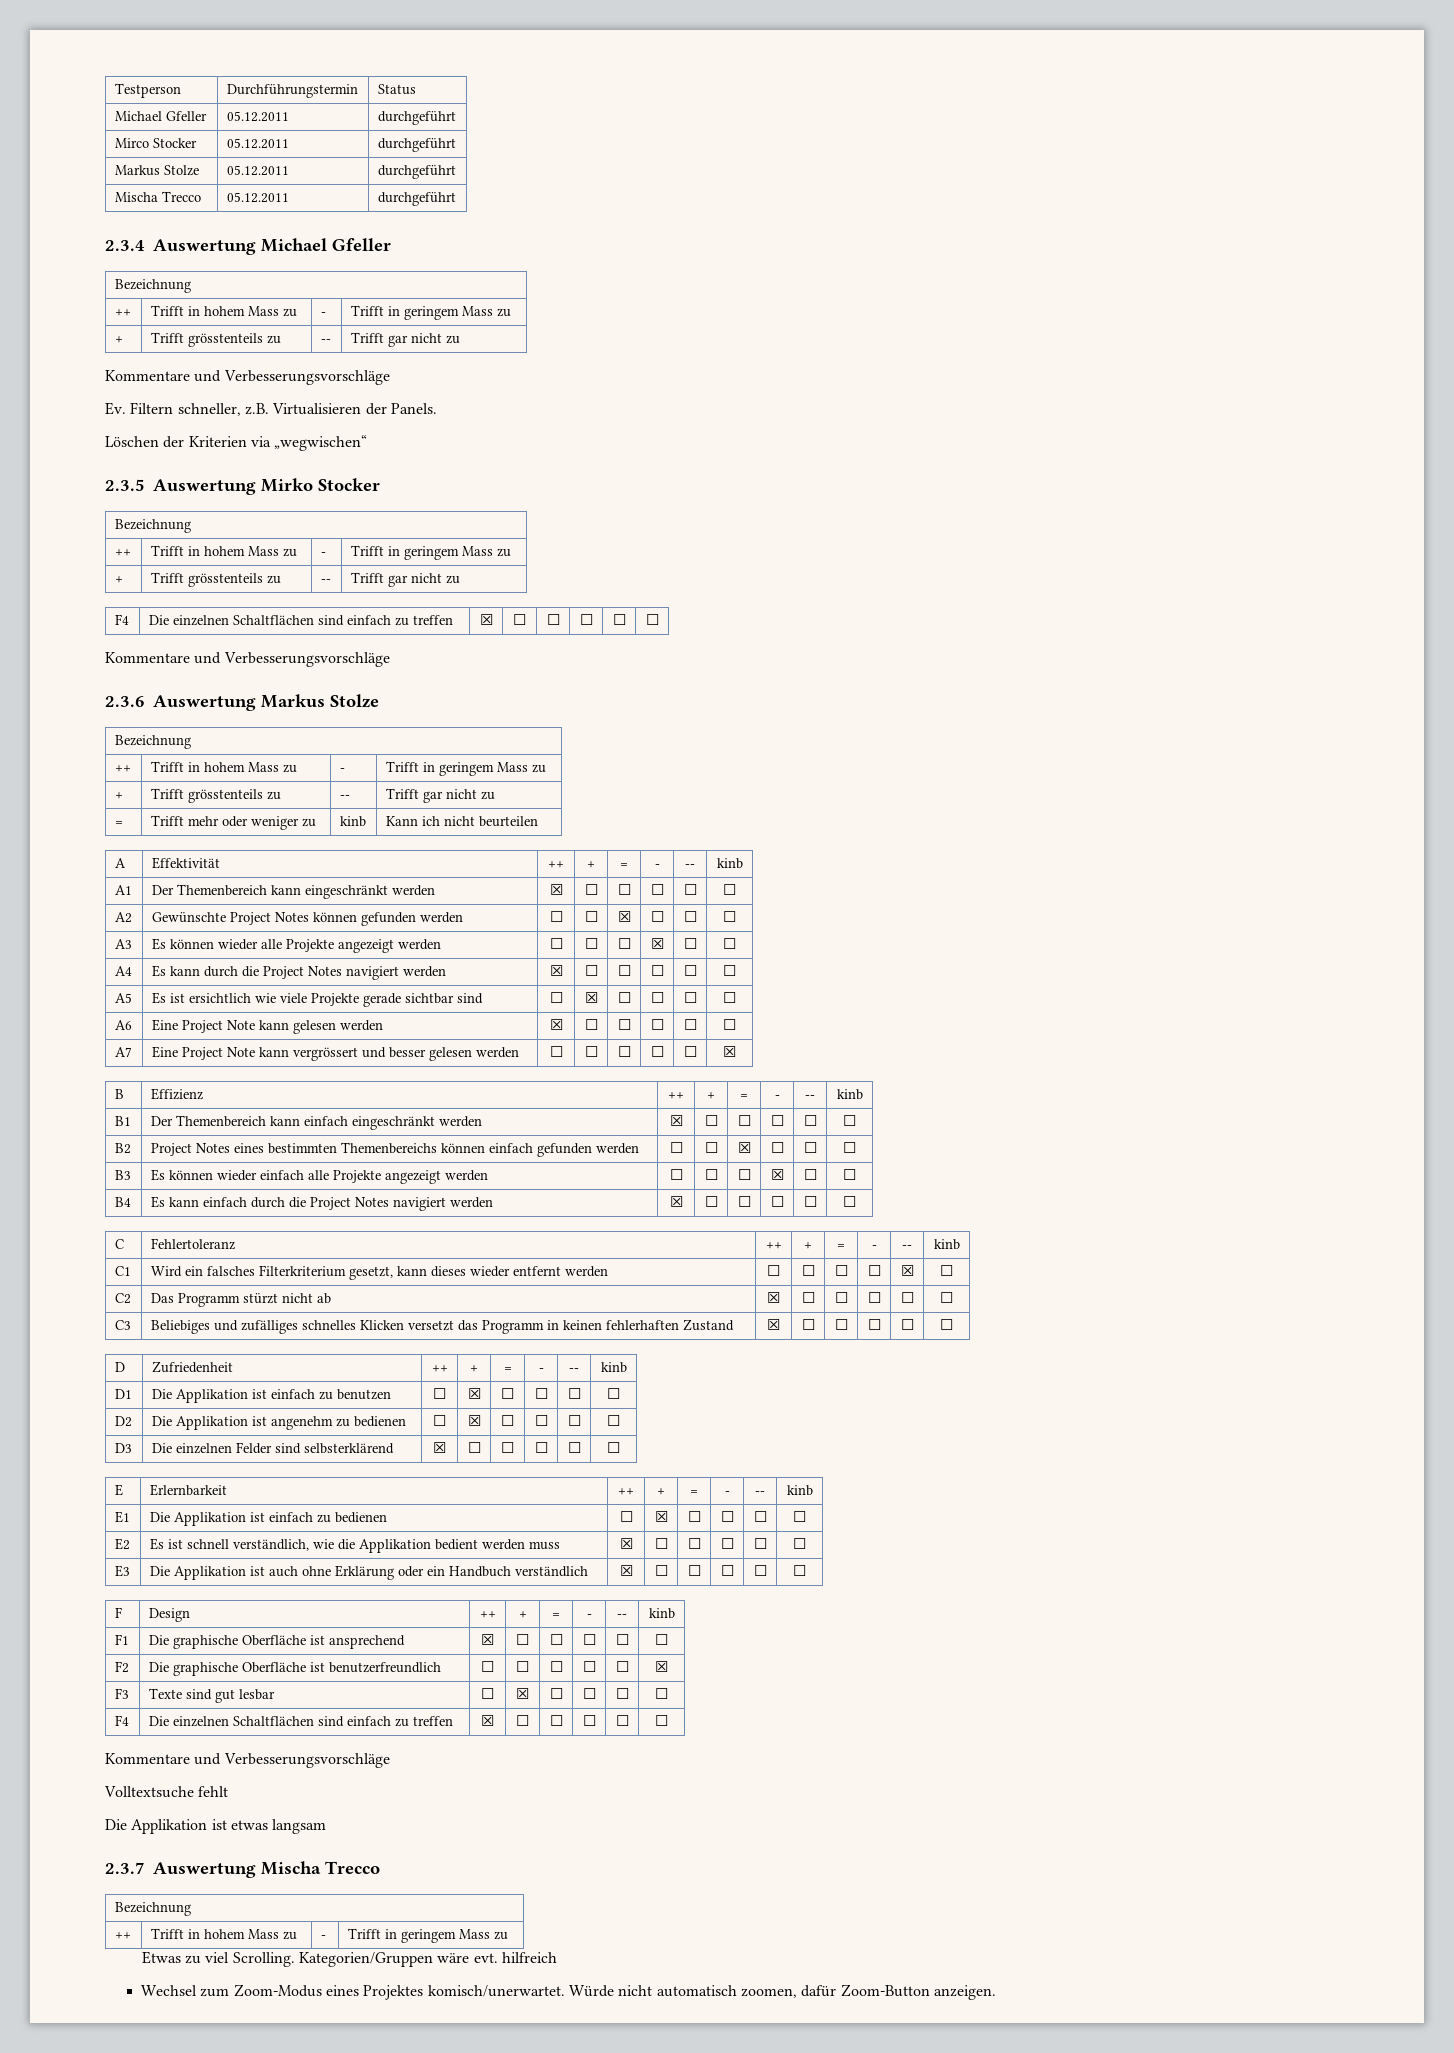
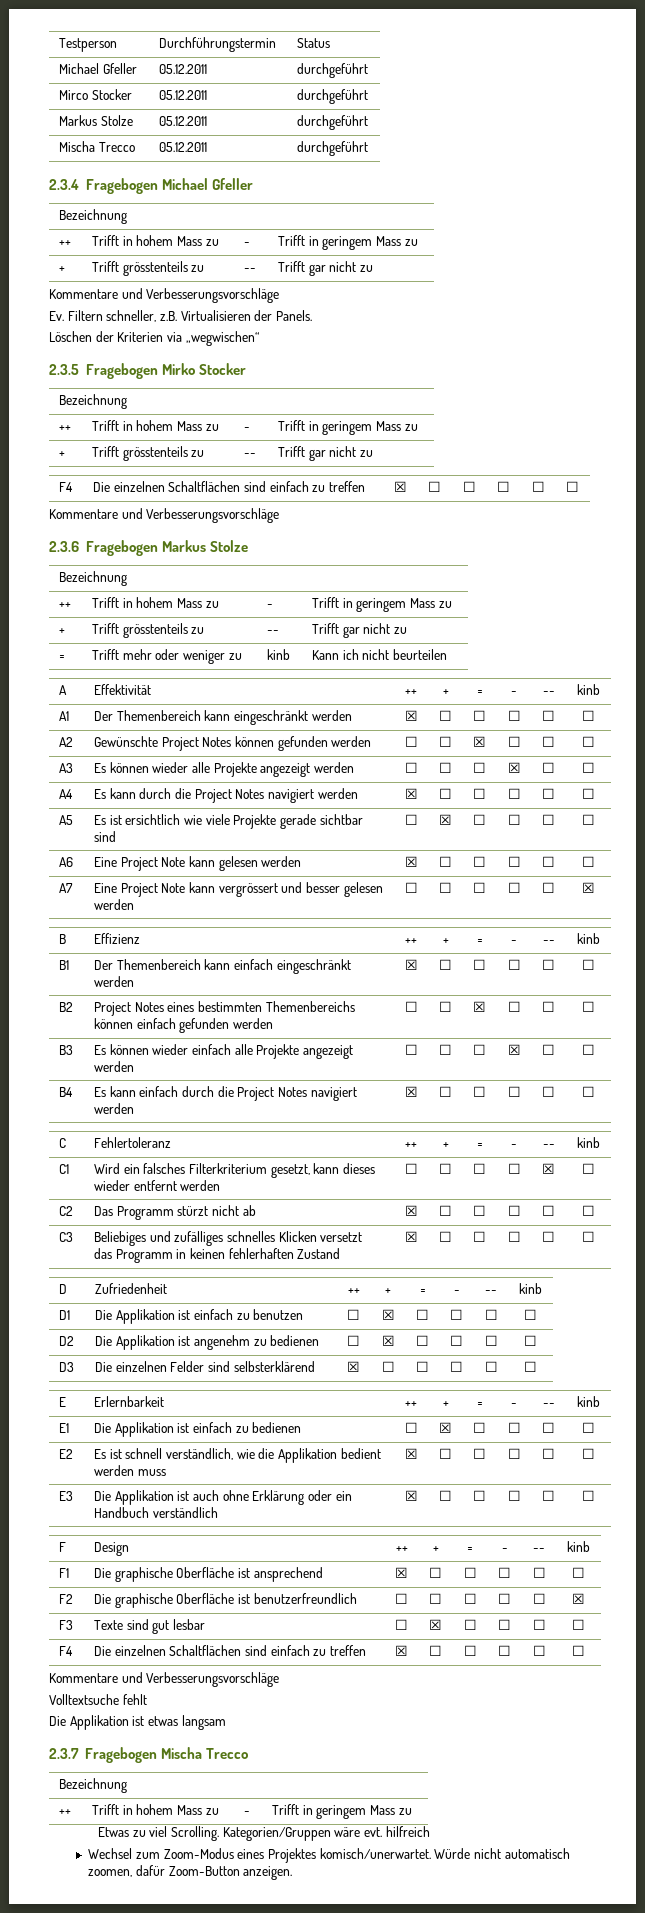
- 2.3.4 Auswertung Michael Gfeller
+ 2.3.4 Fragebogen Michael Gfeller
- 2.3.5 Auswertung Mirko Stocker
+ 2.3.5 Fragebogen Mirko Stocker
- 2.3.6 Auswertung Markus Stolze
+ 2.3.6 Fragebogen Markus Stolze
- 2.3.7 Auswertung Mischa Trecco
+ 2.3.7 Fragebogen Mischa Trecco

